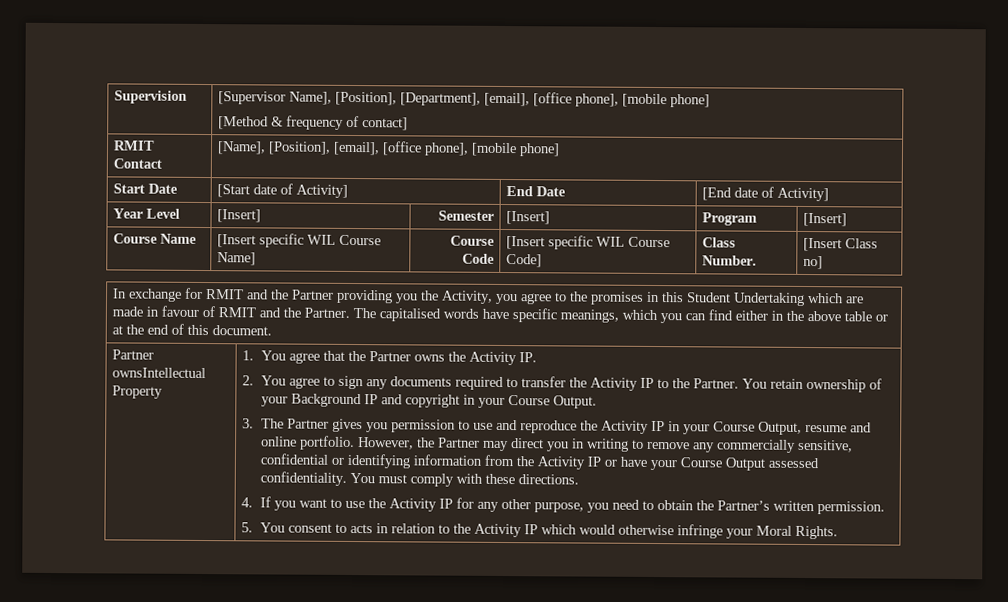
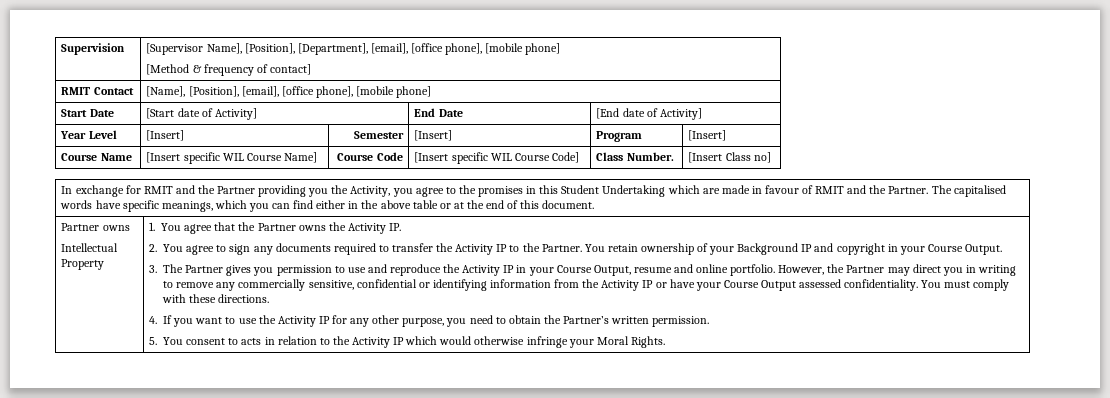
  The capitalised words have specific meanings, which you can find either in the above table or at the end of this document.
- Partner ownsIntellectual Property
+ Partner owns
+ Intellectual Property

